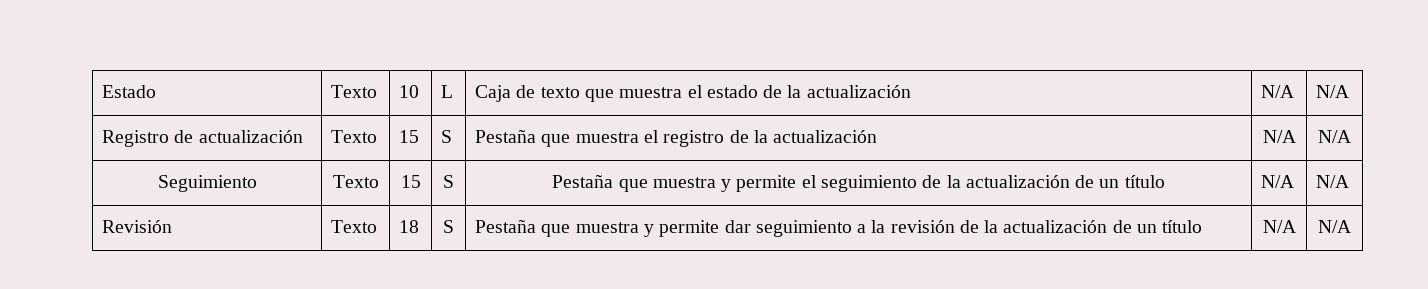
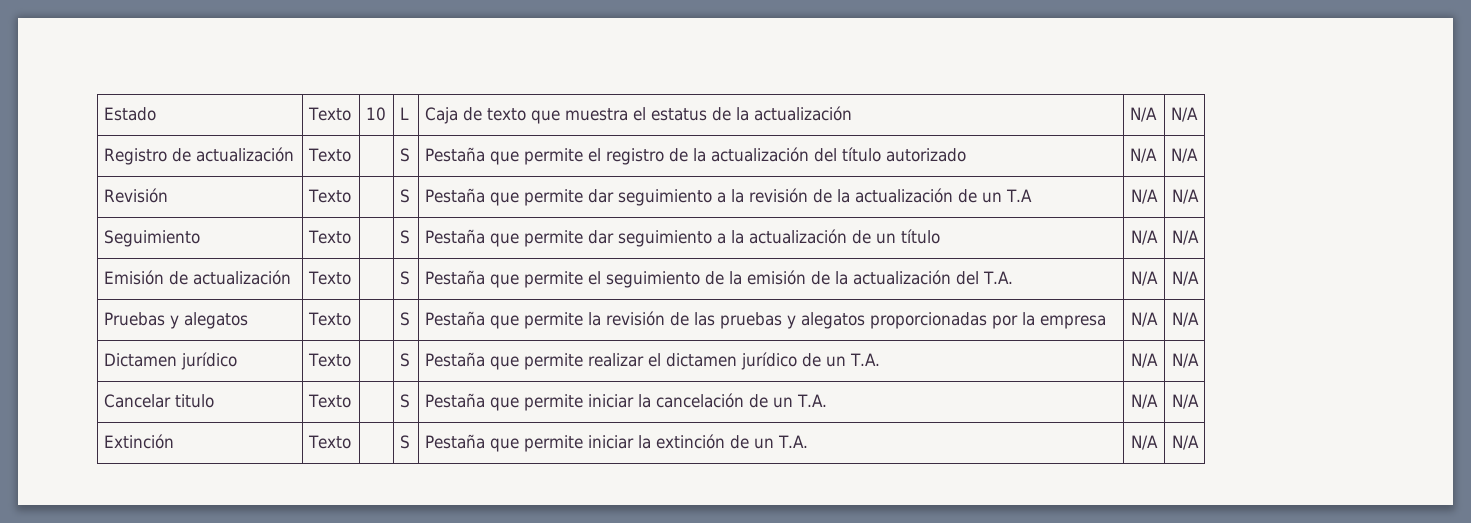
- Estado | Texto | 10 | L | Caja de texto que muestra el estado de la actualización | N/A | N/A
+ Estado | Texto | 10 | L | Caja de texto que muestra el estatus de la actualización | N/A | N/A
- Registro de actualización | Texto | 15 | S | Pestaña que muestra el registro de la actualización | N/A | N/A
- Seguimiento | Texto | 15 | S | Pestaña que muestra y permite el seguimiento de la actualización de un título | N/A | N/A
+ Registro de actualización | Texto | | S | Pestaña que permite el registro de la actualización del título autorizado | N/A | N/A
- Revisión | Texto | 18 | S | Pestaña que muestra y permite dar seguimiento a la revisión de la actualización de un título | N/A | N/A
+ Revisión | Texto | | S | Pestaña que permite dar seguimiento a la revisión de la actualización de un T.A | N/A | N/A
+ Seguimiento | Texto | | S | Pestaña que permite dar seguimiento a la actualización de un título | N/A | N/A
+ Emisión de actualización | Texto | | S | Pestaña que permite el seguimiento de la emisión de la actualización del T.A. | N/A | N/A
+ Pruebas y alegatos | Texto | | S | Pestaña que permite la revisión de las pruebas y alegatos proporcionadas por la empresa | N/A | N/A
+ Dictamen jurídico | Texto | | S | Pestaña que permite realizar el dictamen jurídico de un T.A. | N/A | N/A
+ Cancelar titulo | Texto | | S | Pestaña que permite iniciar la cancelación de un T.A. | N/A | N/A
+ Extinción | Texto | | S | Pestaña que permite iniciar la extinción de un T.A. | N/A | N/A

